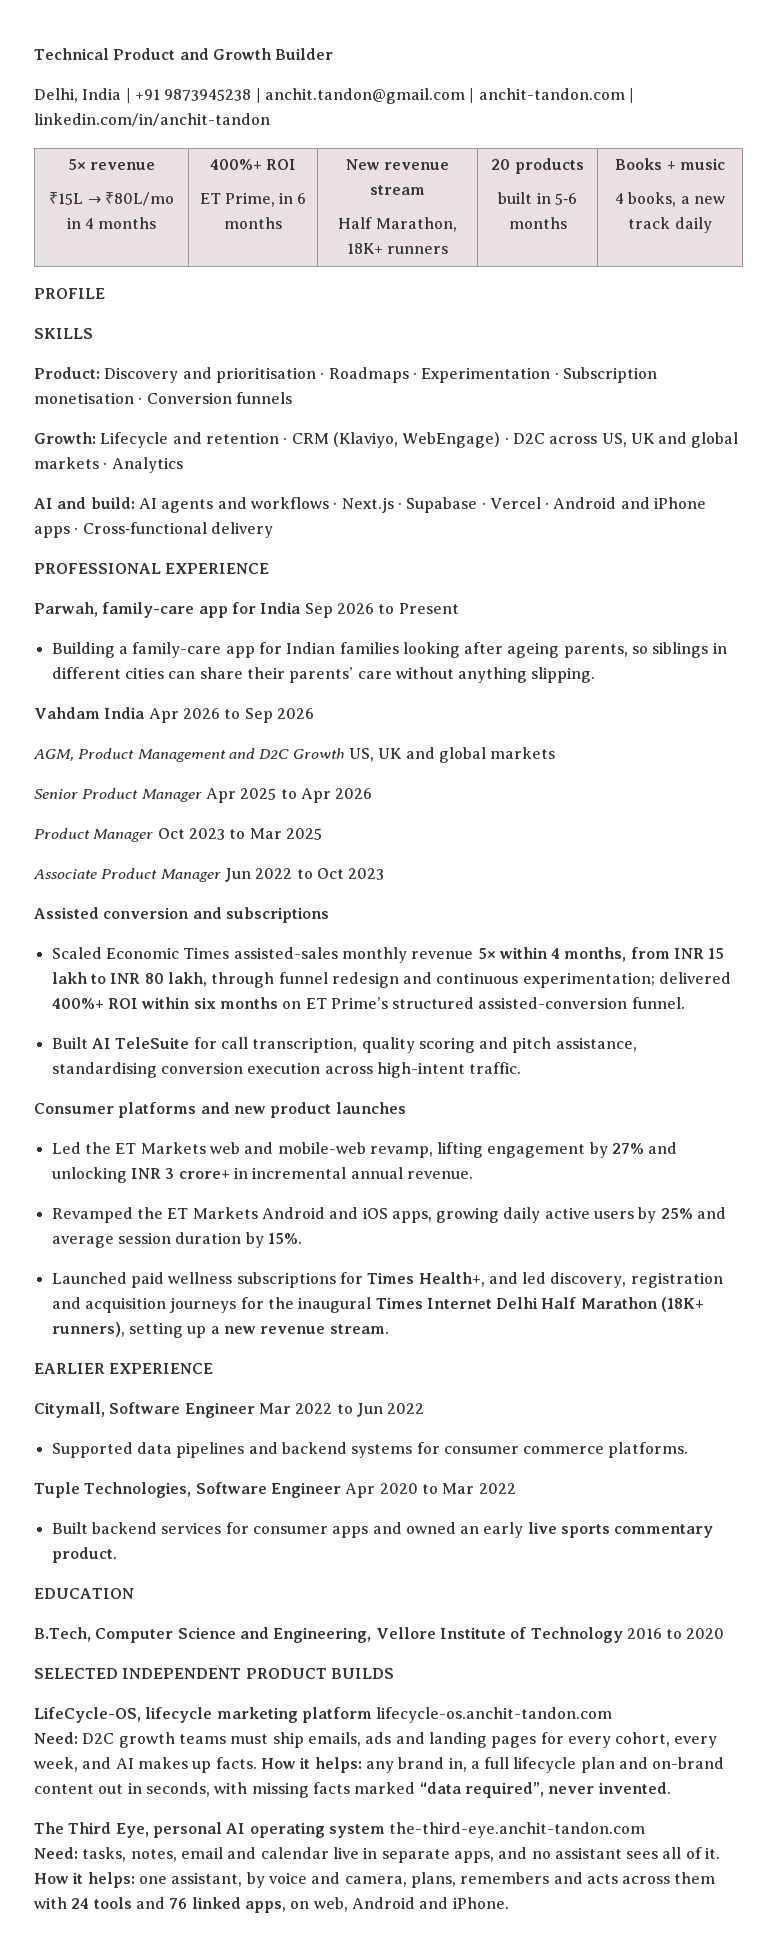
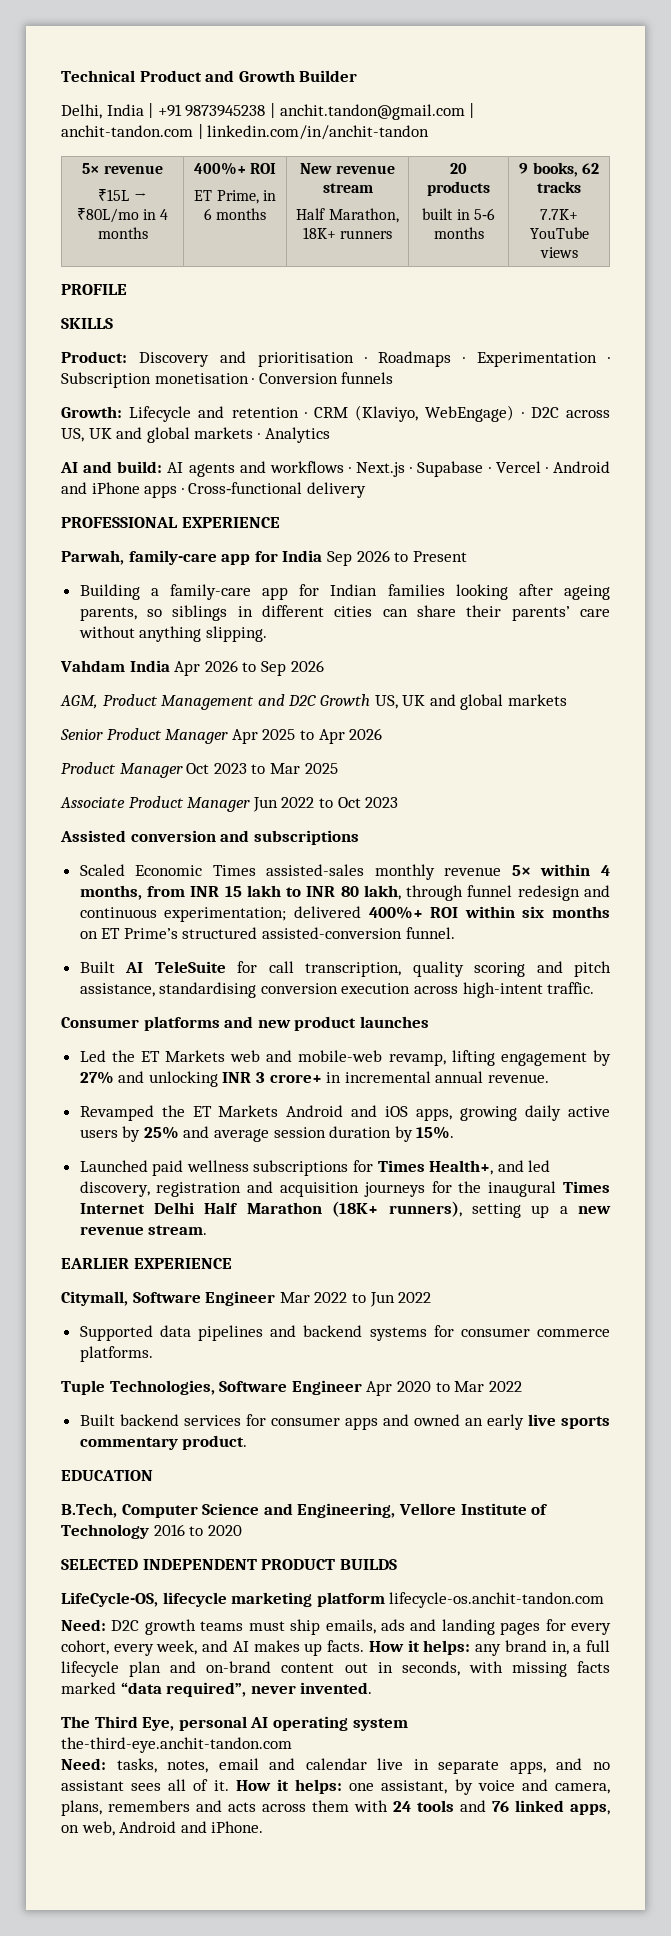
  5× revenue
  ₹15L → ₹80L/mo in 4 months | 400%+ ROI
  ET Prime, in 6 months | New revenue stream
  Half Marathon, 18K+ runners | 20 products
- built in 5‑6 months | Books + music
- 4 books, a new track daily
+ built in 5‑6 months | 9 books, 62 tracks
+ 7.7K+ YouTube views

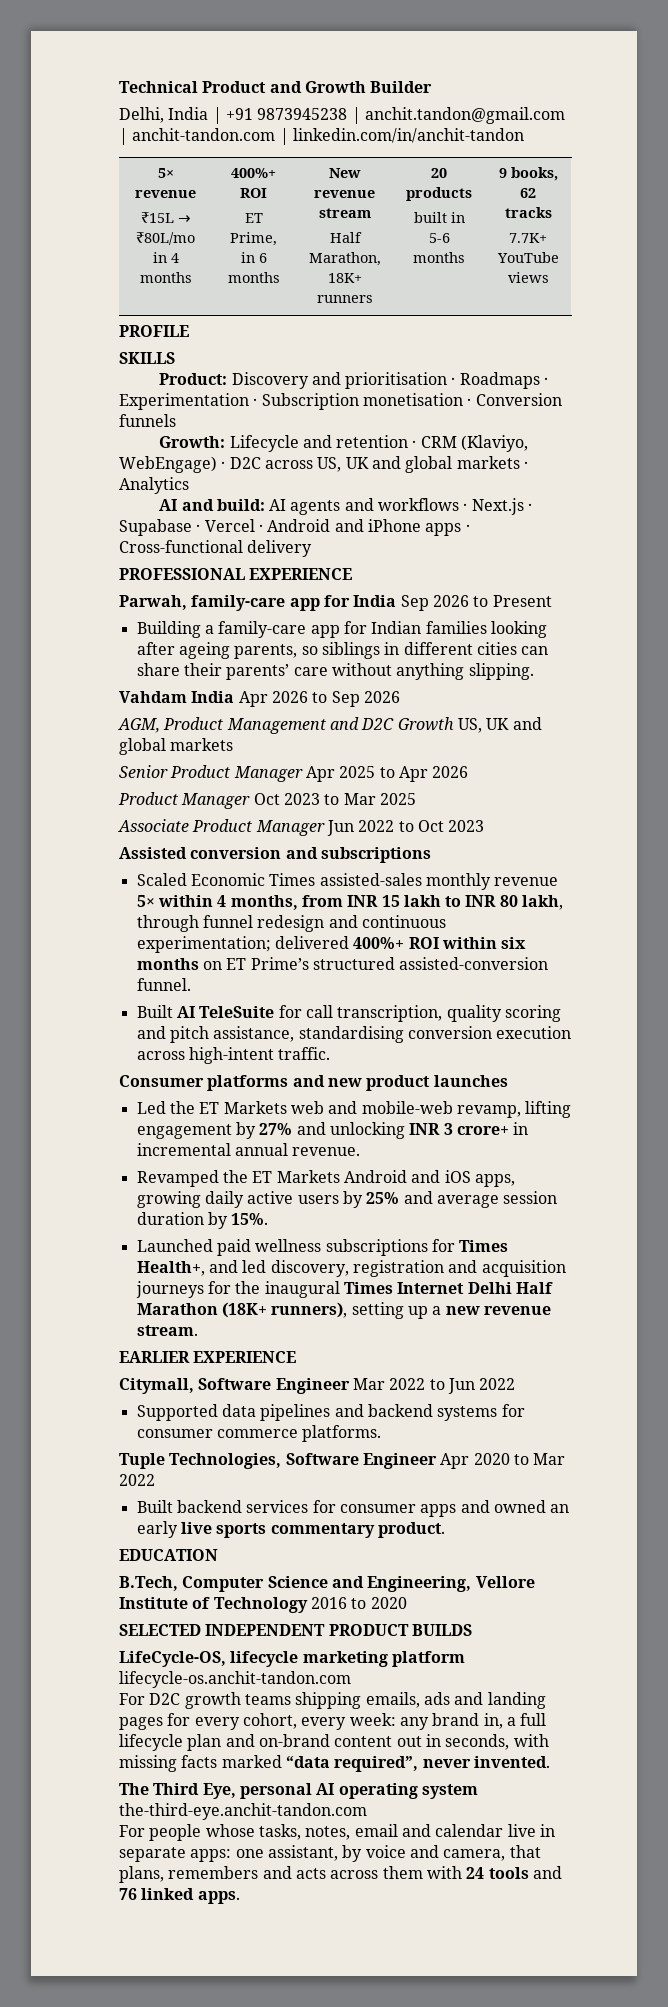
- Need: D2C growth teams must ship emails, ads and landing pages for every cohort, every week, and AI makes up facts. How it helps: any brand in, a full lifecycle plan and on-brand content out in seconds, with missing facts marked “data required”, never invented.
+ For D2C growth teams shipping emails, ads and landing pages for every cohort, every week: any brand in, a full lifecycle plan and on-brand content out in seconds, with missing facts marked “data required”, never invented.
- Need: tasks, notes, email and calendar live in separate apps, and no assistant sees all of it. How it helps: one assistant, by voice and camera, plans, remembers and acts across them with 24 tools and 76 linked apps, on web, Android and iPhone.
+ For people whose tasks, notes, email and calendar live in separate apps: one assistant, by voice and camera, that plans, remembers and acts across them with 24 tools and 76 linked apps.

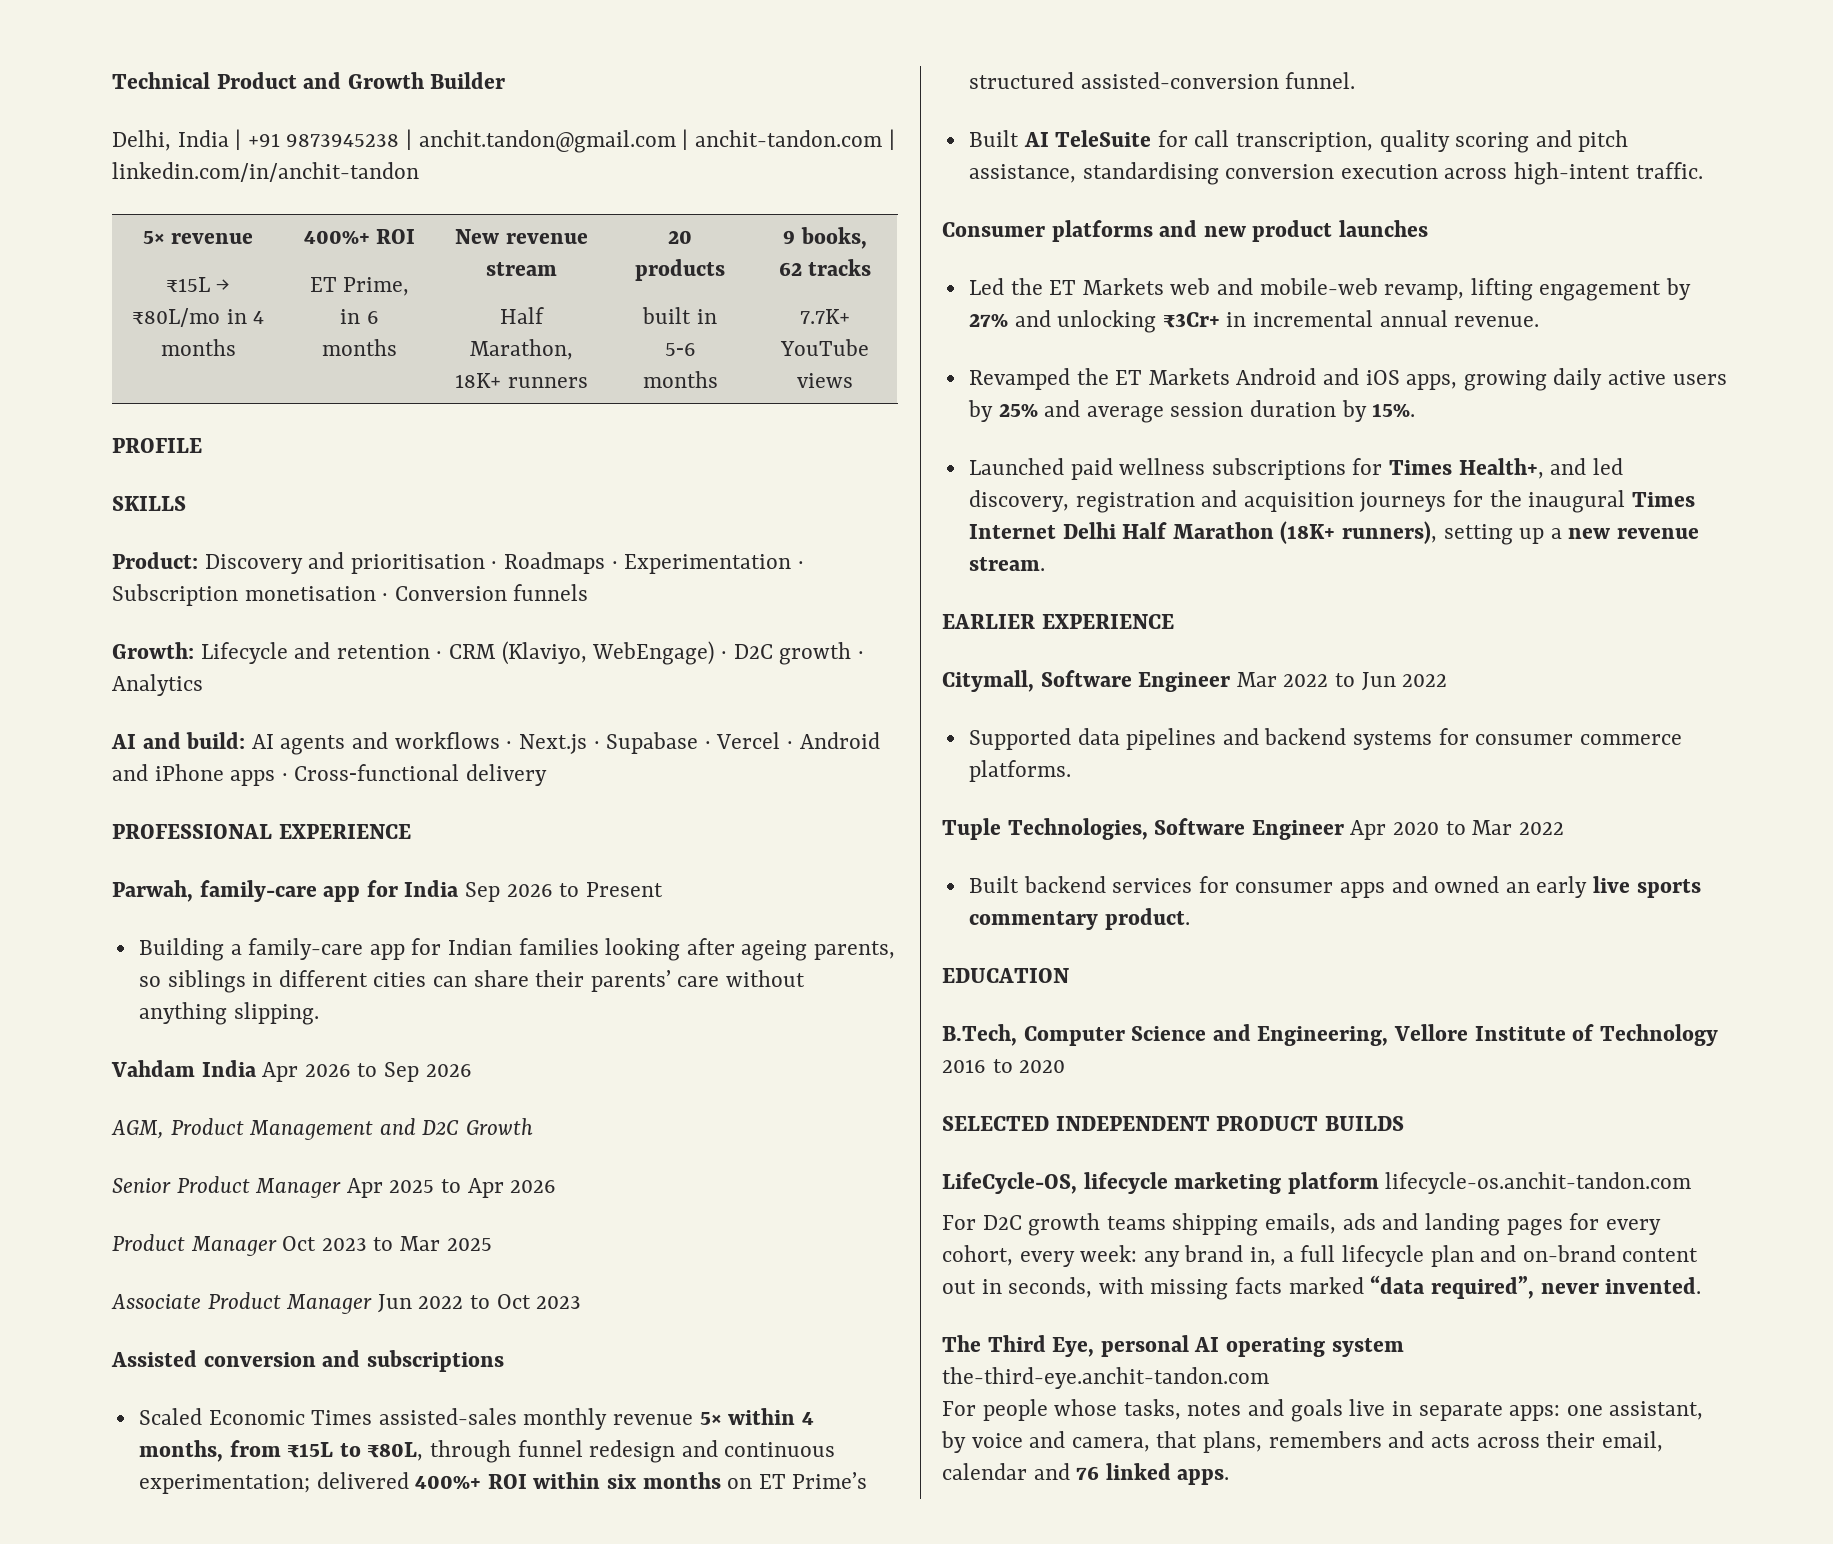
- Growth: Lifecycle and retention · CRM (Klaviyo, WebEngage) · D2C across US, UK and global markets · Analytics
+ Growth: Lifecycle and retention · CRM (Klaviyo, WebEngage) · D2C growth · Analytics
- AGM, Product Management and D2C Growth US, UK and global markets
+ AGM, Product Management and D2C Growth
- Scaled Economic Times assisted-sales monthly revenue 5× within 4 months, from INR 15 lakh to INR 80 lakh, through funnel redesign and continuous experimentation; delivered 400%+ ROI within six months on ET Prime’s structured assisted-conversion funnel.
+ Scaled Economic Times assisted-sales monthly revenue 5× within 4 months, from ₹15L to ₹80L, through funnel redesign and continuous experimentation; delivered 400%+ ROI within six months on ET Prime’s structured assisted-conversion funnel.
- Led the ET Markets web and mobile-web revamp, lifting engagement by 27% and unlocking INR 3 crore+ in incremental annual revenue.
+ Led the ET Markets web and mobile-web revamp, lifting engagement by 27% and unlocking ₹3Cr+ in incremental annual revenue.
- For people whose tasks, notes, email and calendar live in separate apps: one assistant, by voice and camera, that plans, remembers and acts across them with 24 tools and 76 linked apps.
+ For people whose tasks, notes and goals live in separate apps: one assistant, by voice and camera, that plans, remembers and acts across their email, calendar and 76 linked apps.

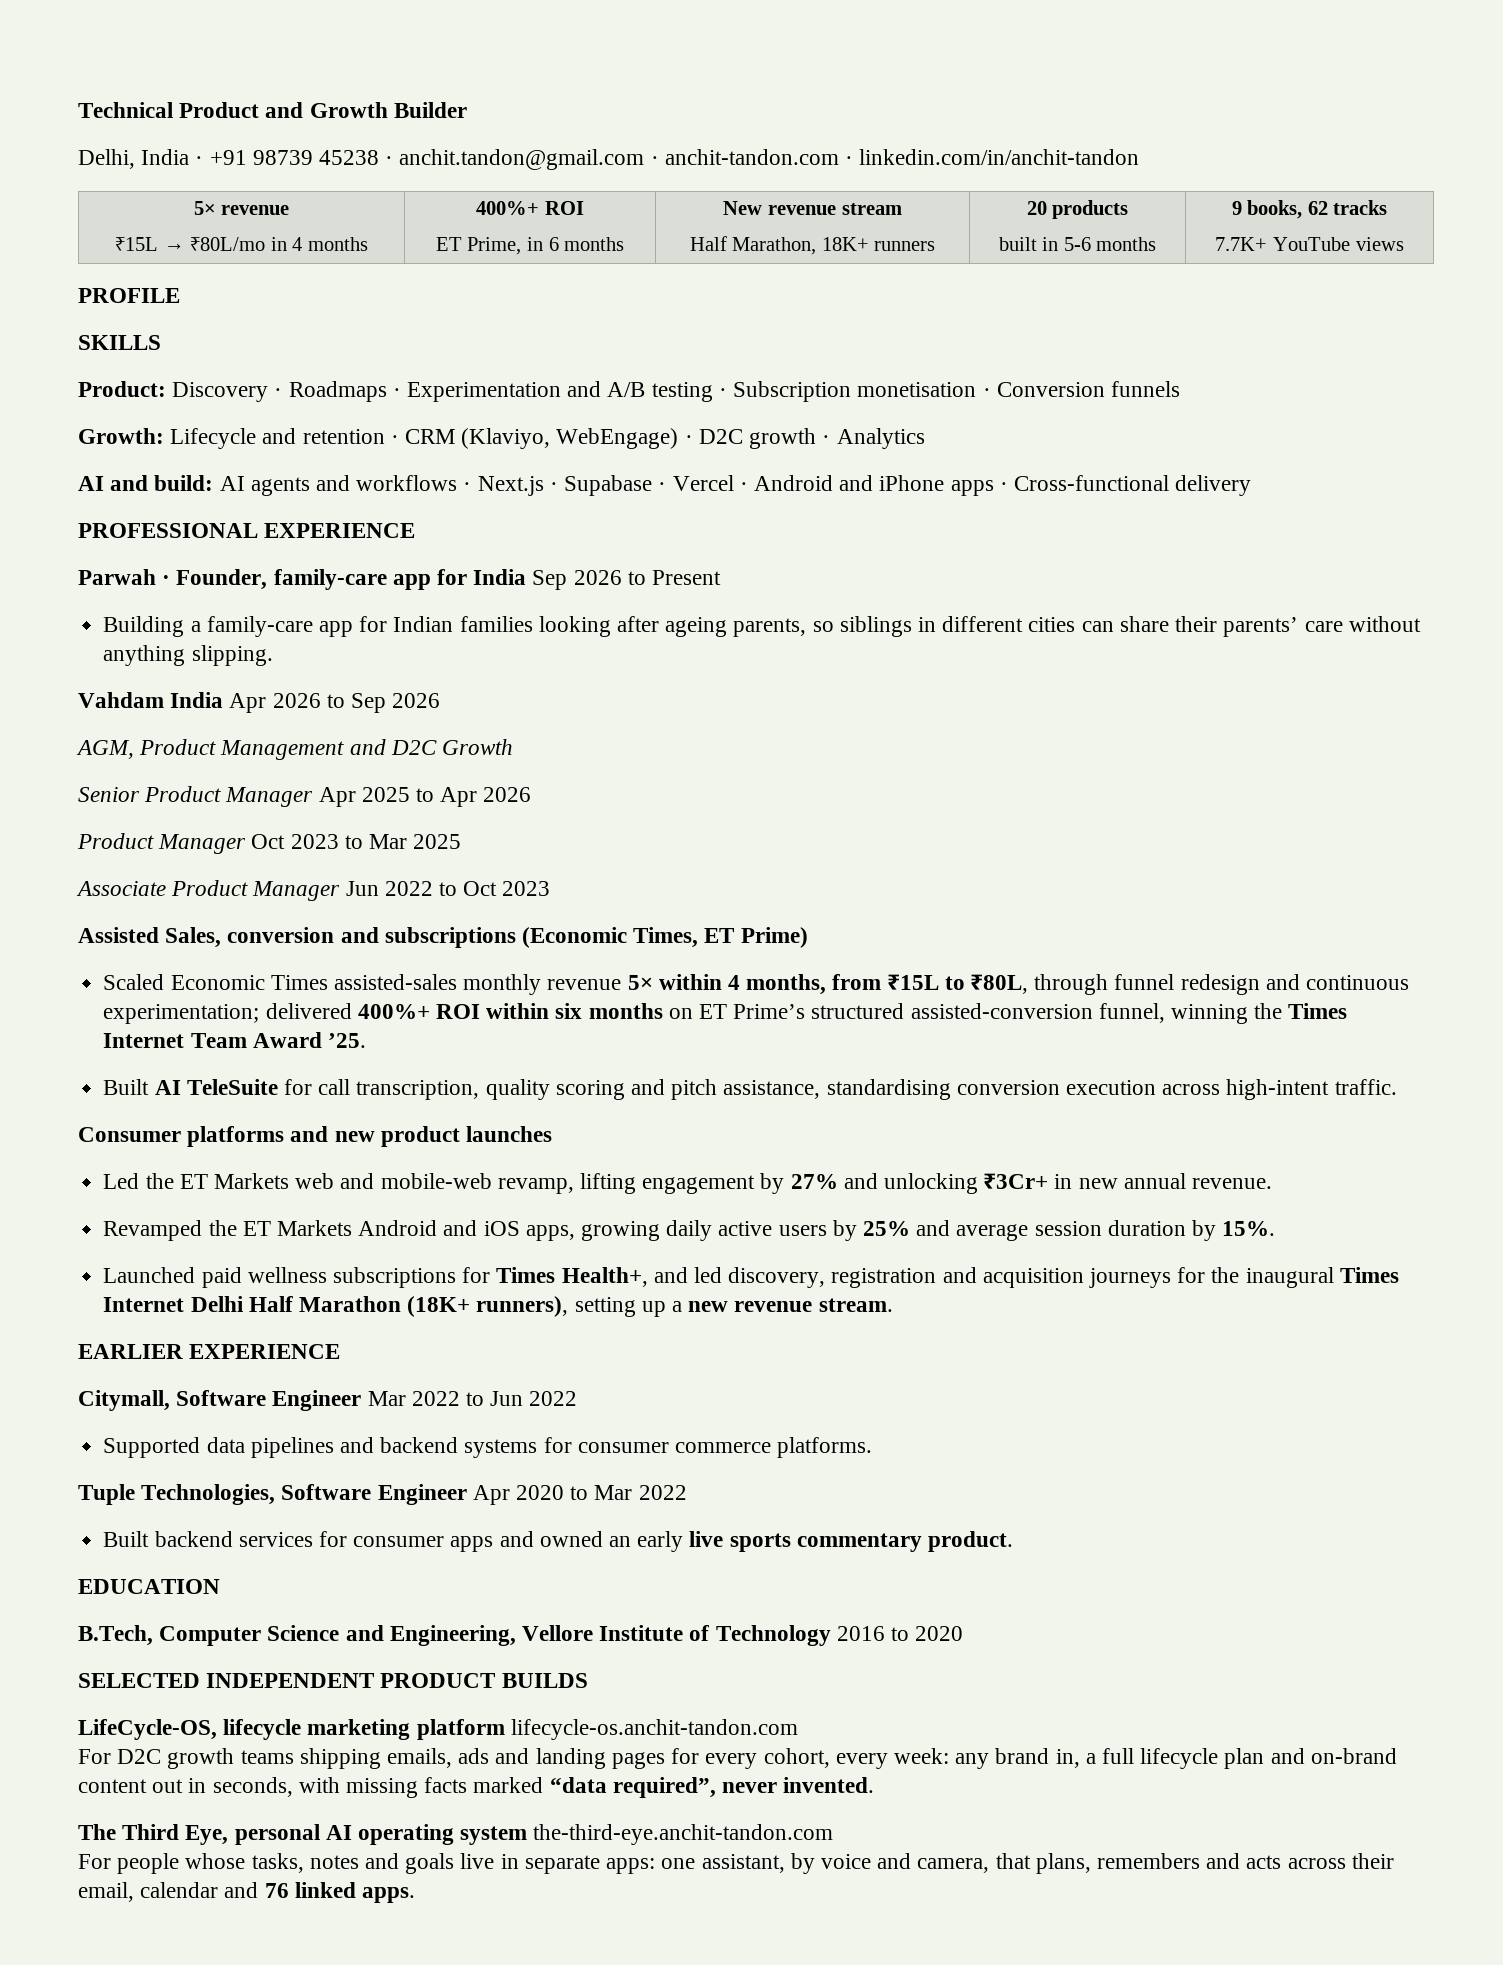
- Delhi, India | +91 9873945238 | anchit.tandon@gmail.com | anchit-tandon.com | linkedin.com/in/anchit-tandon
+ Delhi, India · +91 98739 45238 · anchit.tandon@gmail.com · anchit-tandon.com · linkedin.com/in/anchit-tandon
- Product: Discovery and prioritisation · Roadmaps · Experimentation · Subscription monetisation · Conversion funnels
+ Product: Discovery · Roadmaps · Experimentation and A/B testing · Subscription monetisation · Conversion funnels
- Parwah, family-care app for India Sep 2026 to Present
+ Parwah · Founder, family-care app for India Sep 2026 to Present
- Assisted conversion and subscriptions
+ Assisted Sales, conversion and subscriptions (Economic Times, ET Prime)
- Scaled Economic Times assisted-sales monthly revenue 5× within 4 months, from ₹15L to ₹80L, through funnel redesign and continuous experimentation; delivered 400%+ ROI within six months on ET Prime’s structured assisted-conversion funnel.
+ Scaled Economic Times assisted-sales monthly revenue 5× within 4 months, from ₹15L to ₹80L, through funnel redesign and continuous experimentation; delivered 400%+ ROI within six months on ET Prime’s structured assisted-conversion funnel, winning the Times Internet Team Award ’25.
- Led the ET Markets web and mobile-web revamp, lifting engagement by 27% and unlocking ₹3Cr+ in incremental annual revenue.
+ Led the ET Markets web and mobile-web revamp, lifting engagement by 27% and unlocking ₹3Cr+ in new annual revenue.

